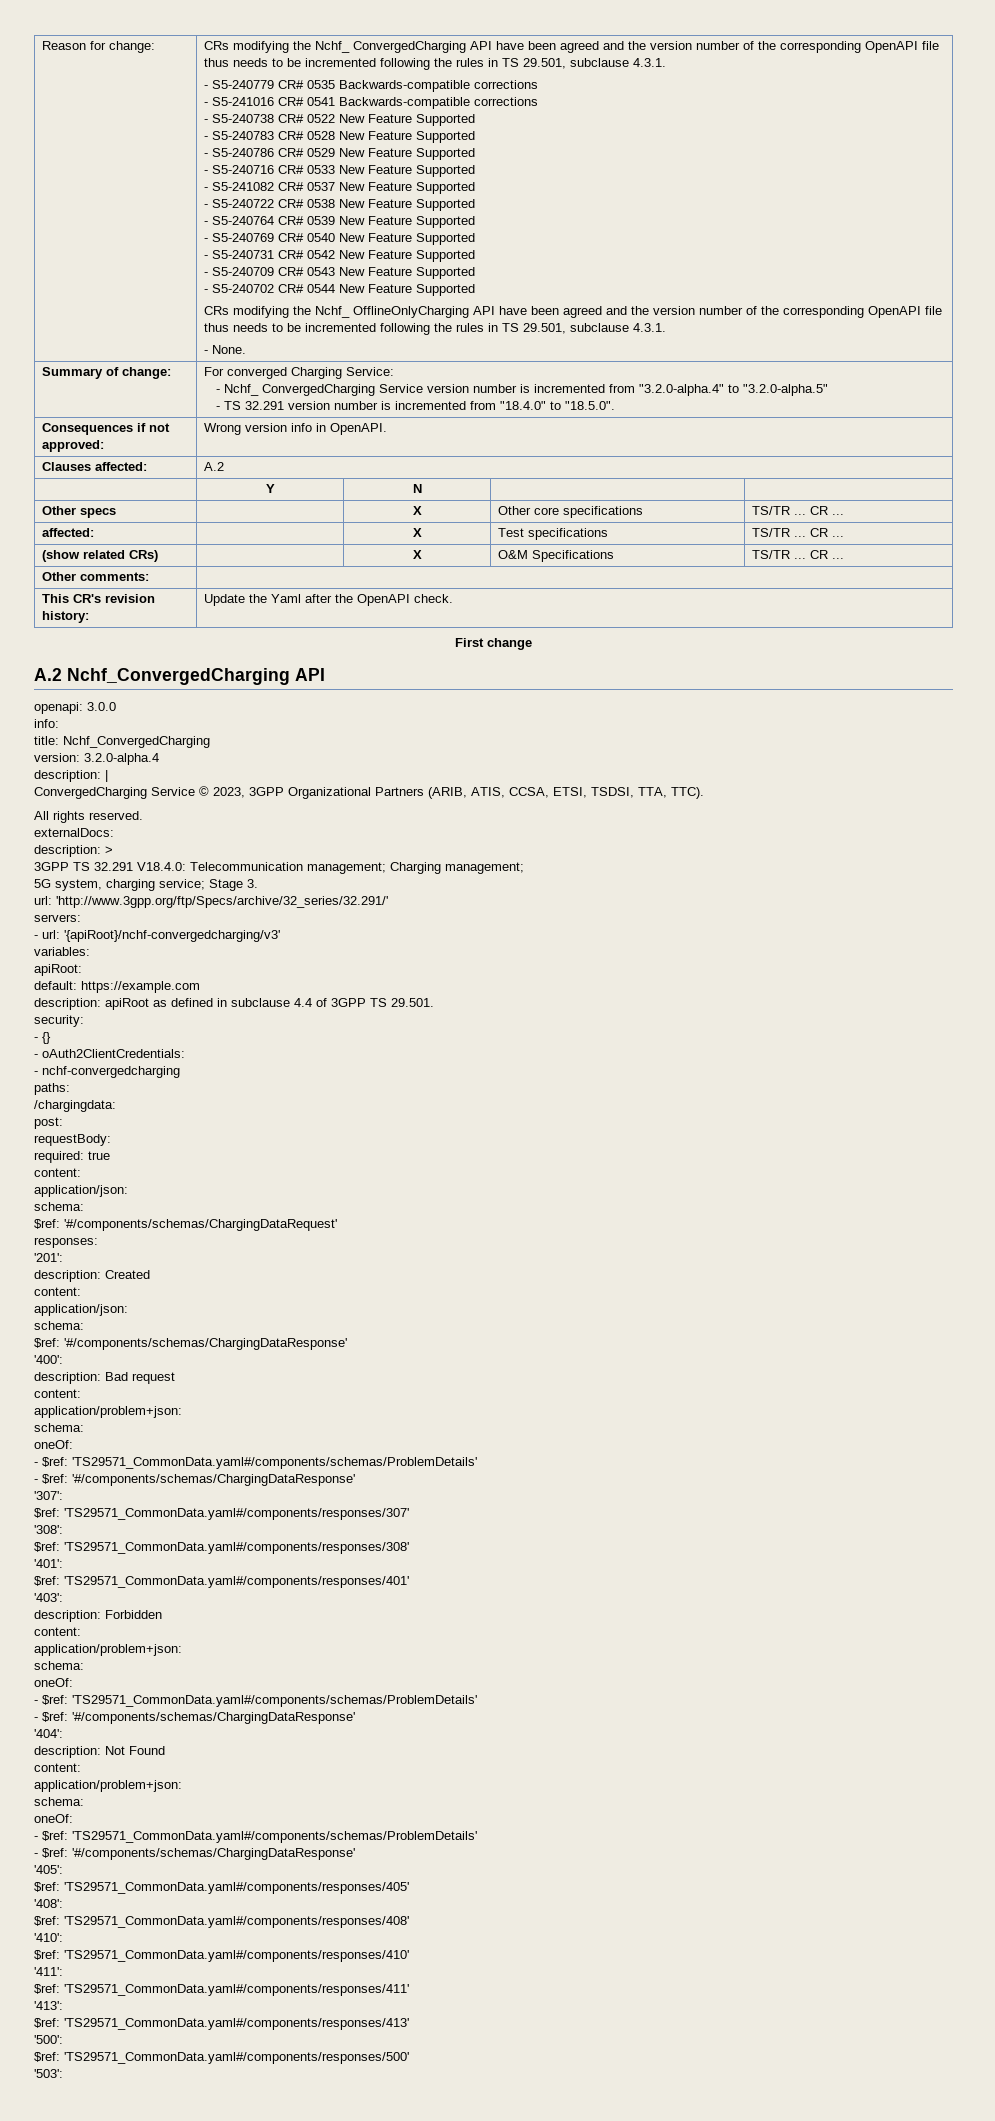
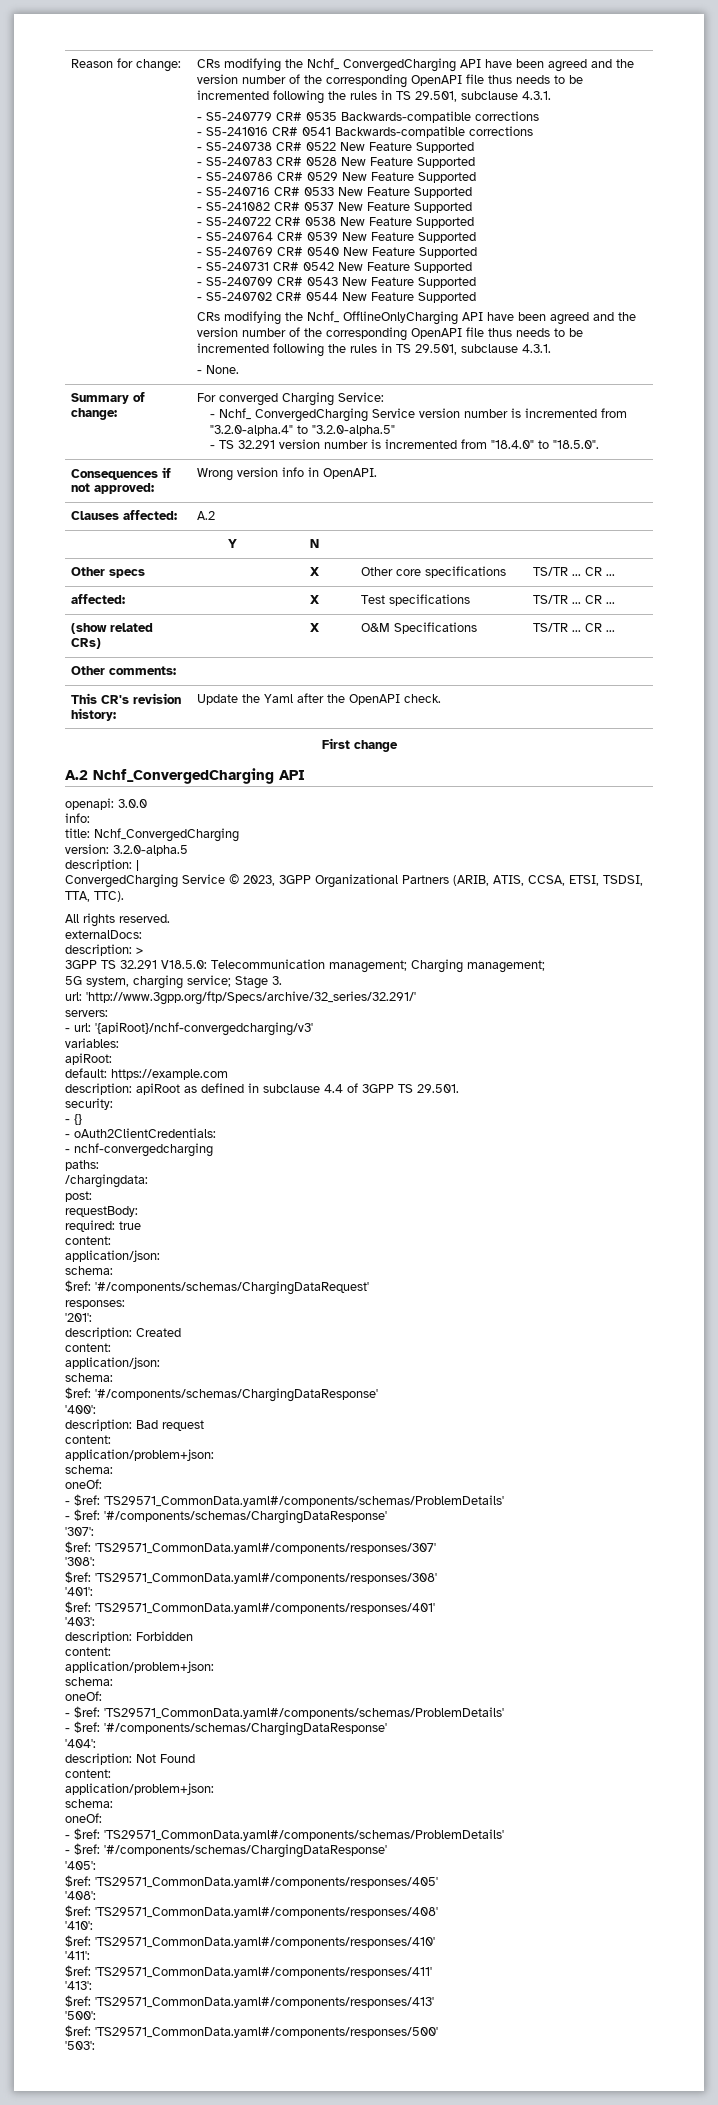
- version: 3.2.0-alpha.4
+ version: 3.2.0-alpha.5
- 3GPP TS 32.291 V18.4.0: Telecommunication management; Charging management;
+ 3GPP TS 32.291 V18.5.0: Telecommunication management; Charging management;

